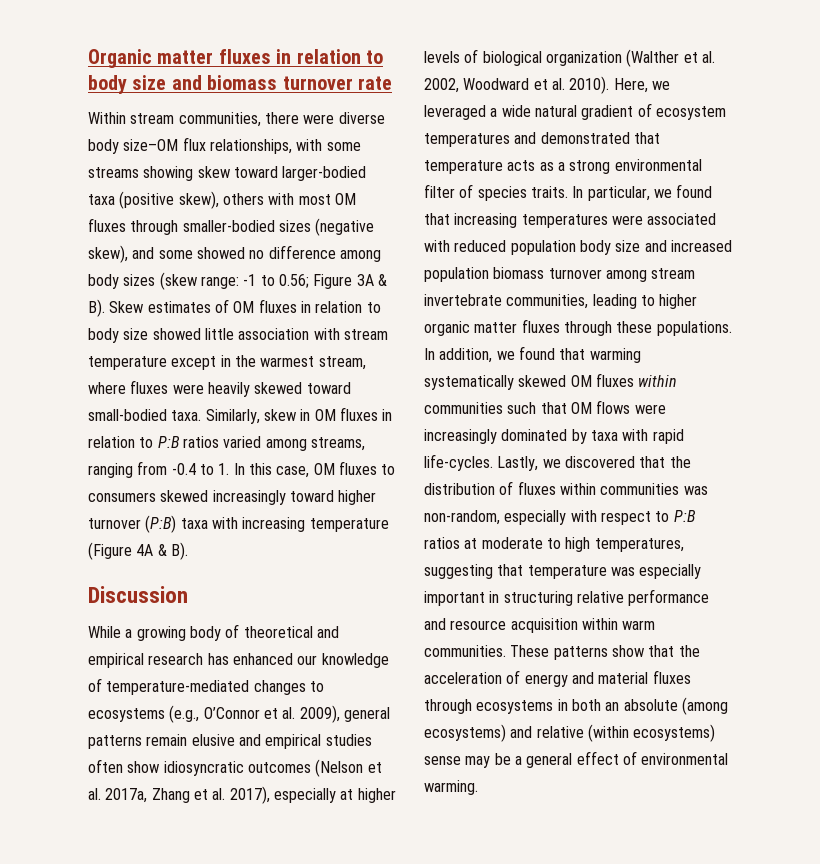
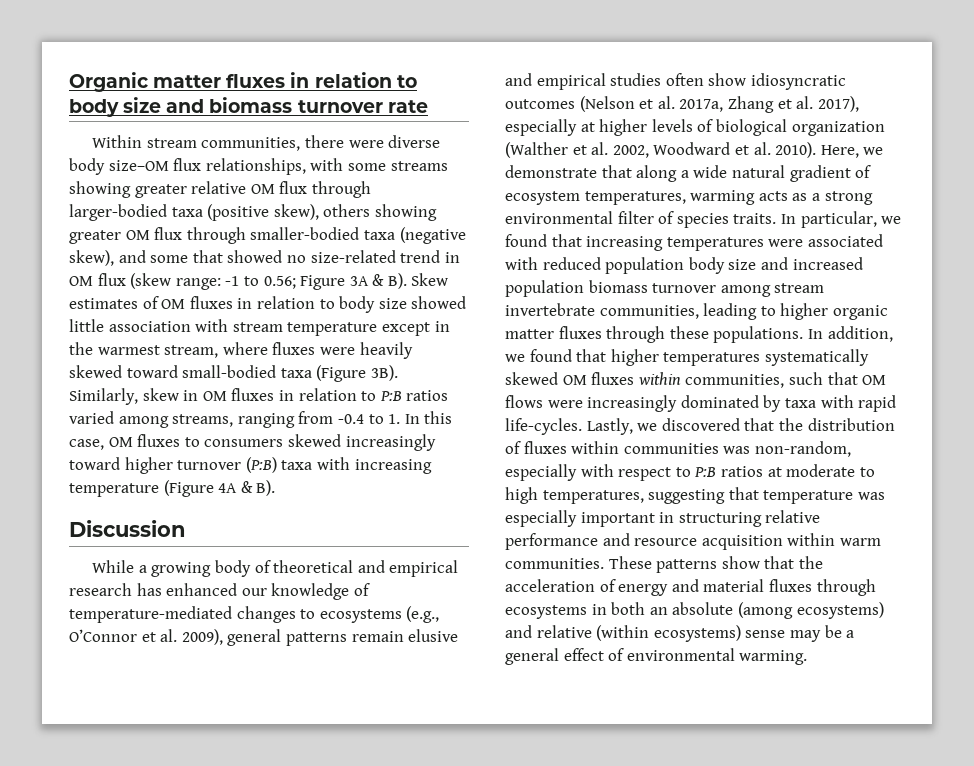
- Within stream communities, there were diverse body size–OM flux relationships, with some streams showing skew toward larger-bodied taxa (positive skew), others with most OM fluxes through smaller-bodied sizes (negative skew), and some showed no difference among body sizes (skew range:
+ Within stream communities, there were diverse body size–OM flux relationships, with some streams showing greater relative OM flux through larger-bodied taxa (positive skew), others showing greater OM flux through smaller-bodied taxa (negative skew), and some that showed no size-related trend in OM flux (skew range:
- Figure 3A & B). Skew estimates of OM fluxes in relation to body size showed little association with stream temperature except in the warmest stream, where fluxes were heavily skewed toward small-bodied taxa.
+ Figure 3A & B). Skew estimates of OM fluxes in relation to body size showed little association with stream temperature except in the warmest stream, where fluxes were heavily skewed toward small-bodied taxa (Figure 3B).
- Here, we leveraged a wide natural gradient of ecosystem temperatures and demonstrated that temperature acts as a strong environmental filter of species traits.
+ Here, we demonstrate that along a wide natural gradient of ecosystem temperatures, warming acts as a strong environmental filter of species traits.
- In addition, we found that warming systematically skewed OM fluxes within communities such that OM flows were increasingly dominated by taxa with rapid life-cycles.
+ In addition, we found that higher temperatures systematically skewed OM fluxes within communities, such that OM flows were increasingly dominated by taxa with rapid life-cycles.

